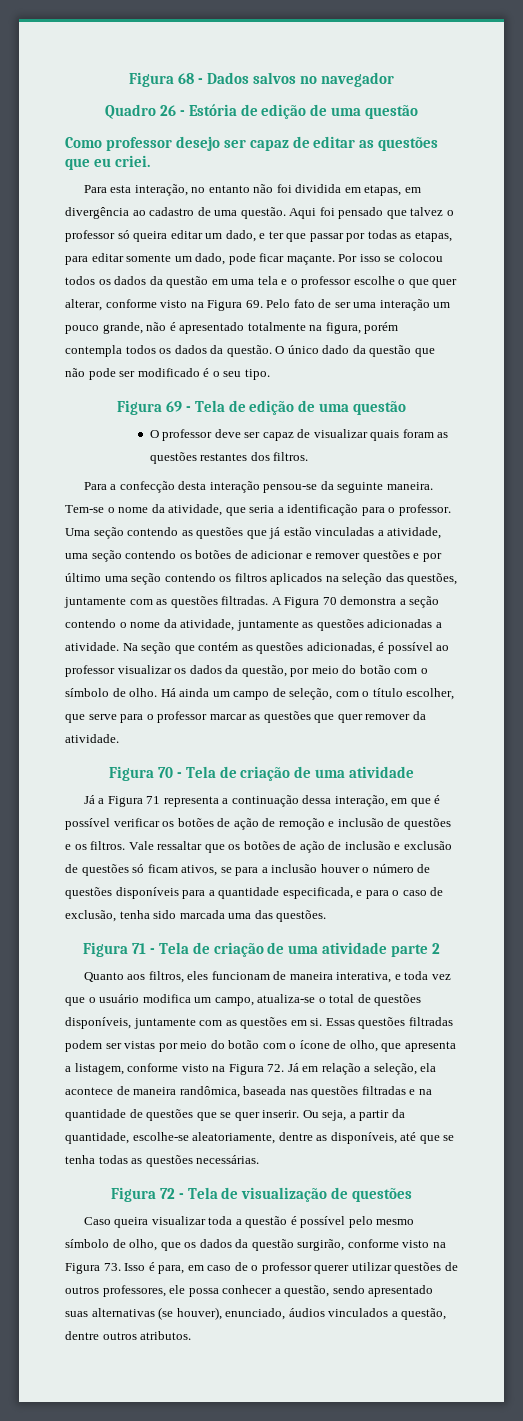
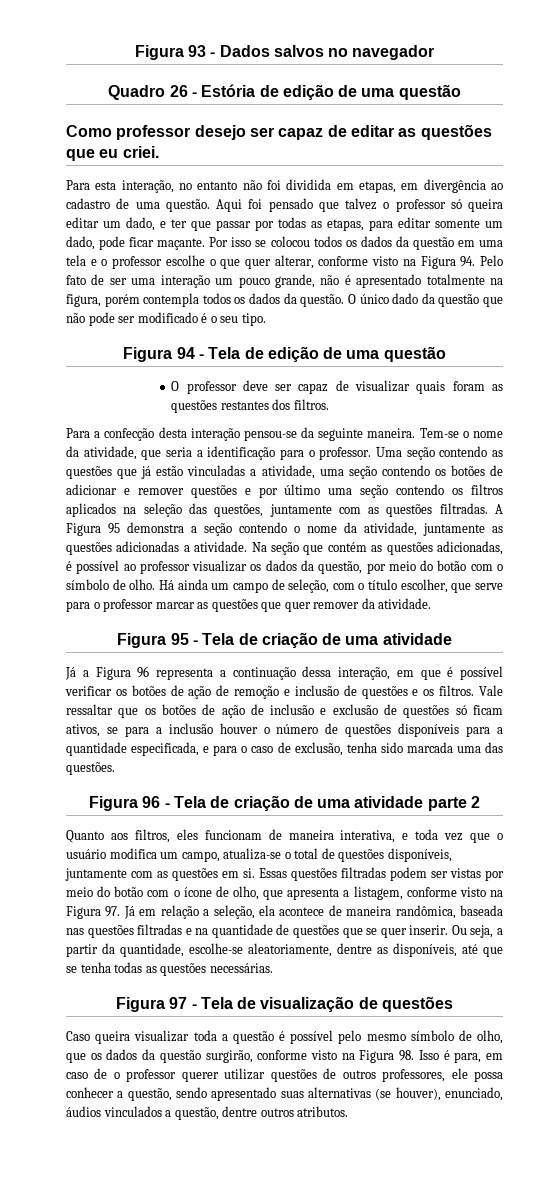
- Figura 68 - Dados salvos no navegador
+ Figura 93 - Dados salvos no navegador
- Por isso se colocou todos os dados da questão em uma tela e o professor escolhe o que quer alterar, conforme visto na Figura 69. Pelo fato de ser uma interação um pouco grande, não é apresentado totalmente na figura, porém contempla todos os dados da questão.
+ Por isso se colocou todos os dados da questão em uma tela e o professor escolhe o que quer alterar, conforme visto na Figura 94. Pelo fato de ser uma interação um pouco grande, não é apresentado totalmente na figura, porém contempla todos os dados da questão.
- Figura 69 - Tela de edição de uma questão
+ Figura 94 - Tela de edição de uma questão
- A Figura 70 demonstra a seção contendo o nome da atividade, juntamente as questões adicionadas a atividade.
+ A Figura 95 demonstra a seção contendo o nome da atividade, juntamente as questões adicionadas a atividade.
- Figura 70 - Tela de criação de uma atividade
+ Figura 95 - Tela de criação de uma atividade
- Já a Figura 71 representa a continuação dessa interação, em que é possível verificar os botões de ação de remoção e inclusão de questões e os filtros.
+ Já a Figura 96 representa a continuação dessa interação, em que é possível verificar os botões de ação de remoção e inclusão de questões e os filtros.
- Figura 71 - Tela de criação de uma atividade parte 2
+ Figura 96 - Tela de criação de uma atividade parte 2
- Essas questões filtradas podem ser vistas por meio do botão com o ícone de olho, que apresenta a listagem, conforme visto na Figura 72. Já em relação a seleção, ela acontece de maneira randômica, baseada nas questões filtradas e na quantidade de questões que se quer inserir.
+ Essas questões filtradas podem ser vistas por meio do botão com o ícone de olho, que apresenta a listagem, conforme visto na Figura 97. Já em relação a seleção, ela acontece de maneira randômica, baseada nas questões filtradas e na quantidade de questões que se quer inserir.
- Figura 72 - Tela de visualização de questões
+ Figura 97 - Tela de visualização de questões
- Caso queira visualizar toda a questão é possível pelo mesmo símbolo de olho, que os dados da questão surgirão, conforme visto na Figura 73. Isso é para, em caso de o professor querer utilizar questões de outros professores, ele possa conhecer a questão, sendo apresentado suas alternativas (se houver), enunciado, áudios vinculados a questão, dentre outros atributos.
+ Caso queira visualizar toda a questão é possível pelo mesmo símbolo de olho, que os dados da questão surgirão, conforme visto na Figura 98. Isso é para, em caso de o professor querer utilizar questões de outros professores, ele possa conhecer a questão, sendo apresentado suas alternativas (se houver), enunciado, áudios vinculados a questão, dentre outros atributos.

